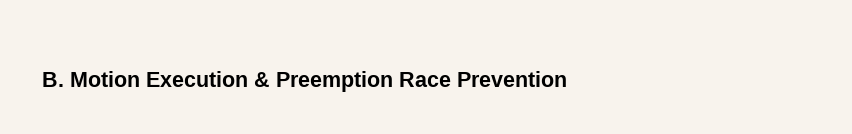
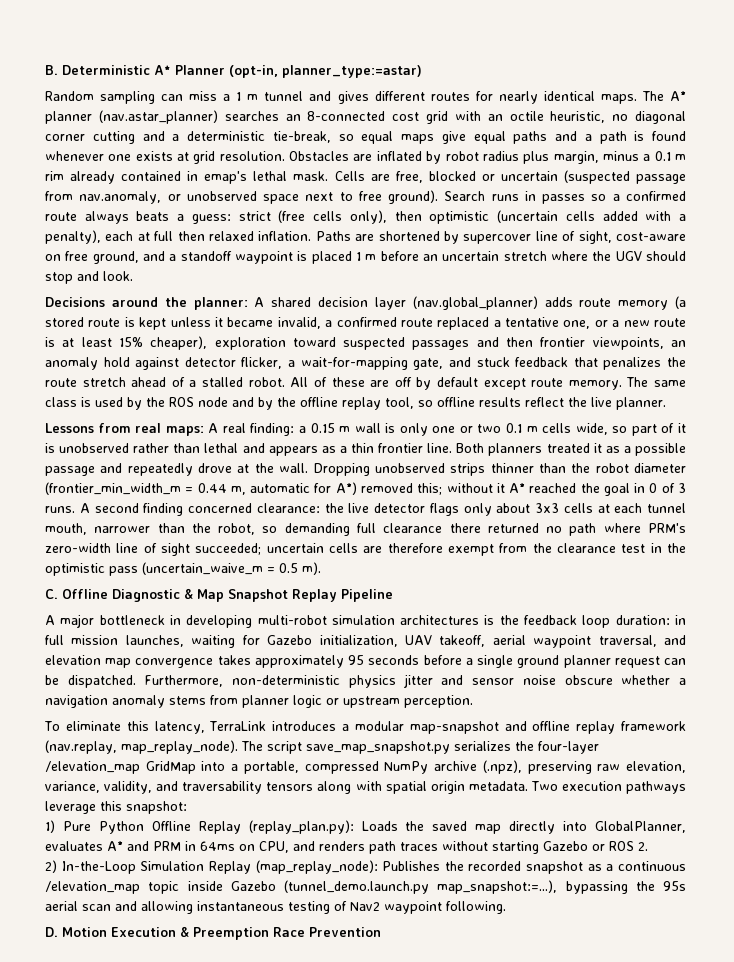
- B. Motion Execution & Preemption Race Prevention
+ B. Deterministic A* Planner (opt-in, planner_type:=astar)
+ Random sampling can miss a 1 m tunnel and gives different routes for nearly identical maps. The A* planner (nav.astar_planner) searches an 8-connected cost grid with an octile heuristic, no diagonal corner cutting and a deterministic tie-break, so equal maps give equal paths and a path is found whenever one exists at grid resolution. Obstacles are inflated by robot radius plus margin, minus a 0.1 m rim already contained in emap's lethal mask. Cells are free, blocked or uncertain (suspected passage from nav.anomaly, or unobserved space next to free ground). Search runs in passes so a confirmed route always beats a guess: strict (free cells only), then optimistic (uncertain cells added with a penalty), each at full then relaxed inflation. Paths are shortened by supercover line of sight, cost-aware on free ground, and a standoff waypoint is placed 1 m before an uncertain stretch where the UGV should stop and look.
+ Decisions around the planner: A shared decision layer (nav.global_planner) adds route memory (a stored route is kept unless it became invalid, a confirmed route replaced a tentative one, or a new route is at least 15% cheaper), exploration toward suspected passages and then frontier viewpoints, an anomaly hold against detector flicker, a wait-for-mapping gate, and stuck feedback that penalizes the route stretch ahead of a stalled robot. All of these are off by default except route memory. The same class is used by the ROS node and by the offline replay tool, so offline results reflect the live planner.
+ Lessons from real maps: A real finding: a 0.15 m wall is only one or two 0.1 m cells wide, so part of it is unobserved rather than lethal and appears as a thin frontier line. Both planners treated it as a possible passage and repeatedly drove at the wall. Dropping unobserved strips thinner than the robot diameter (frontier_min_width_m = 0.44 m, automatic for A*) removed this; without it A* reached the goal in 0 of 3 runs. A second finding concerned clearance: the live detector flags only about 3x3 cells at each tunnel mouth, narrower than the robot, so demanding full clearance there returned no path where PRM's zero-width line of sight succeeded; uncertain cells are therefore exempt from the clearance test in the optimistic pass (uncertain_waive_m = 0.5 m).
+ C. Offline Diagnostic & Map Snapshot Replay Pipeline
+ A major bottleneck in developing multi-robot simulation architectures is the feedback loop duration: in full mission launches, waiting for Gazebo initialization, UAV takeoff, aerial waypoint traversal, and elevation map convergence takes approximately 95 seconds before a single ground planner request can be dispatched. Furthermore, non-deterministic physics jitter and sensor noise obscure whether a navigation anomaly stems from planner logic or upstream perception.
+ To eliminate this latency, TerraLink introduces a modular map-snapshot and offline replay framework (nav.replay, map_replay_node). The script save_map_snapshot.py serializes the four-layer /elevation_map GridMap into a portable, compressed NumPy archive (.npz), preserving raw elevation, variance, validity, and traversability tensors along with spatial origin metadata. Two execution pathways leverage this snapshot:
+ 1) Pure Python Offline Replay (replay_plan.py): Loads the saved map directly into GlobalPlanner, evaluates A* and PRM in 64ms on CPU, and renders path traces without starting Gazebo or ROS 2.
+ 2) In-the-Loop Simulation Replay (map_replay_node): Publishes the recorded snapshot as a continuous /elevation_map topic inside Gazebo (tunnel_demo.launch.py map_snapshot:=...), bypassing the 95s aerial scan and allowing instantaneous testing of Nav2 waypoint following.
+ D. Motion Execution & Preemption Race Prevention

